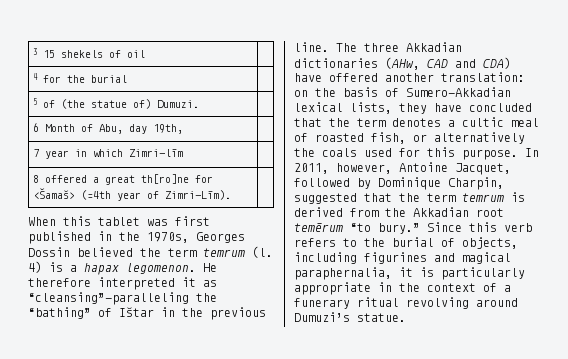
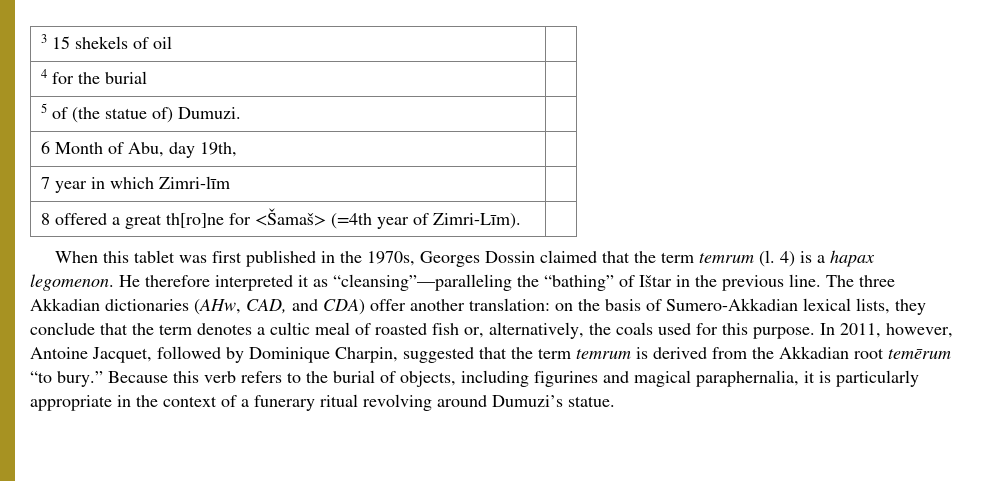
- When this tablet was first published in the 1970s, Georges Dossin believed the term temrum (l.
+ When this tablet was first published in the 1970s, Georges Dossin claimed that the term temrum (l.
- The three Akkadian dictionaries (AHw, CAD and CDA) have offered another translation: on the basis of Sumero-Akkadian lexical lists, they have concluded that the term denotes a cultic meal of roasted fish, or alternatively the coals used for this purpose.
+ The three Akkadian dictionaries (AHw, CAD, and CDA) offer another translation: on the basis of Sumero-Akkadian lexical lists, they conclude that the term denotes a cultic meal of roasted fish or, alternatively, the coals used for this purpose.
- Since this verb refers to the burial of objects, including figurines and magical paraphernalia, it is particularly appropriate in the context of a funerary ritual revolving around Dumuzi’s statue.
+ Because this verb refers to the burial of objects, including figurines and magical paraphernalia, it is particularly appropriate in the context of a funerary ritual revolving around Dumuzi’s statue.

